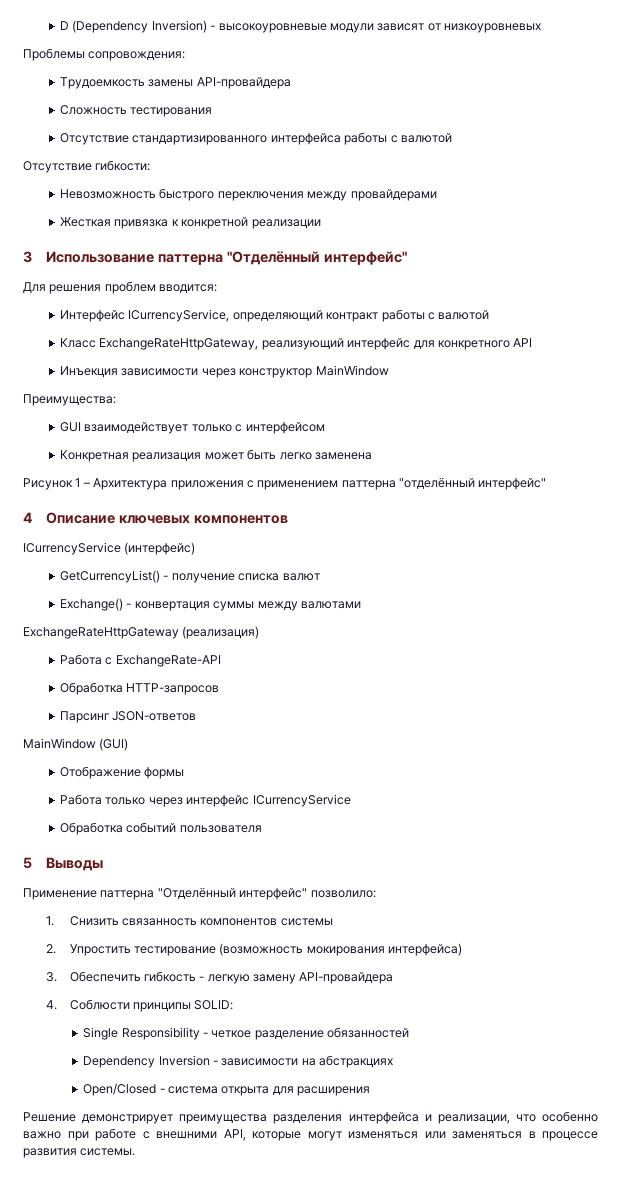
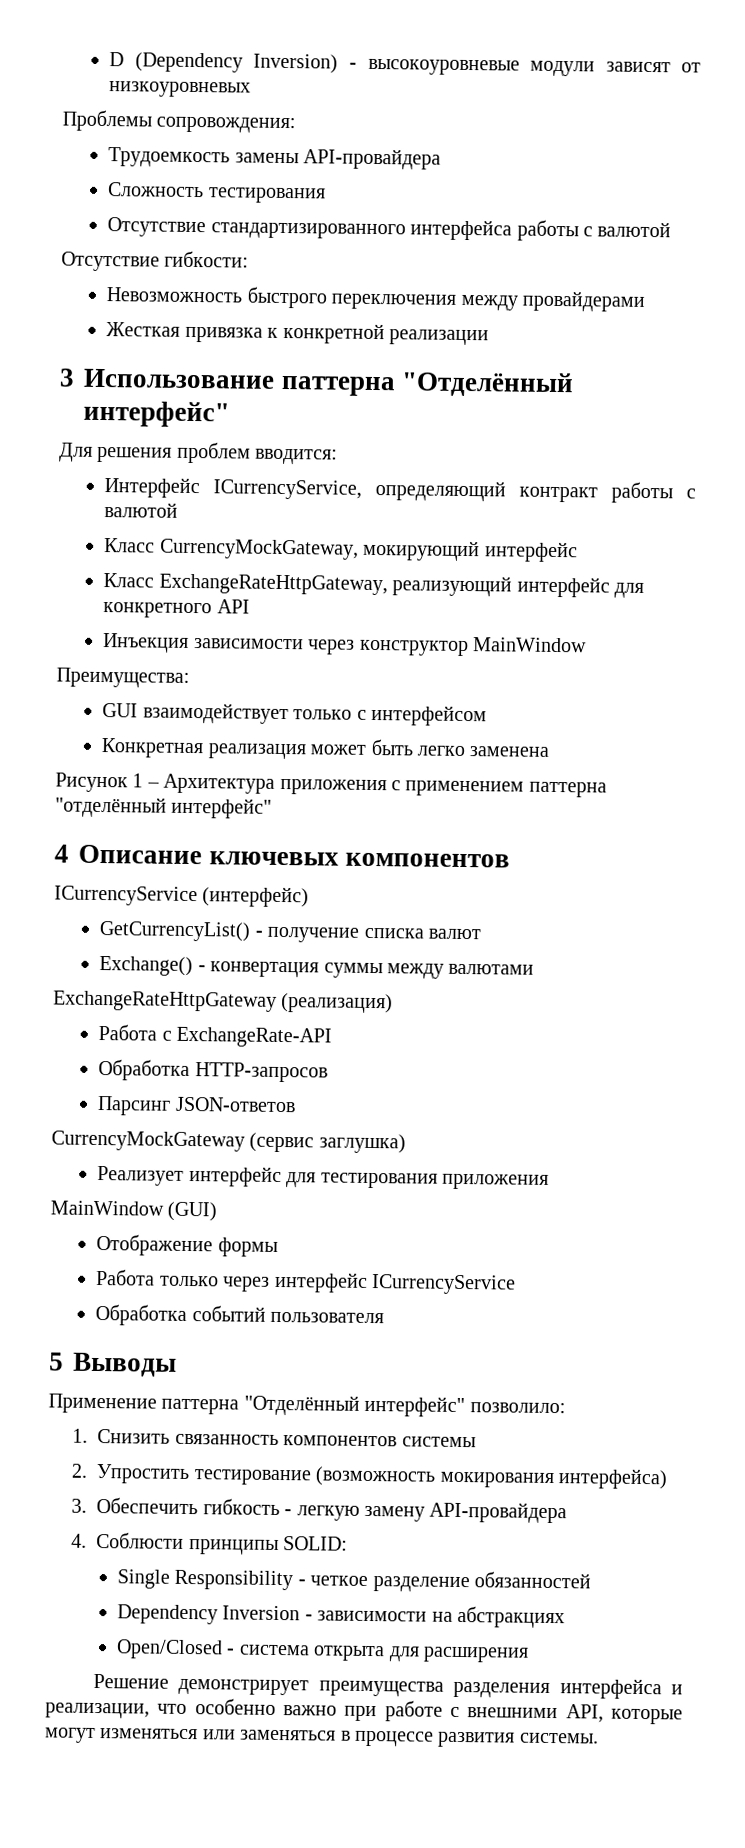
+ Класс CurrencyMockGateway, мокирующий интерфейс
+ CurrencyMockGateway (сервис заглушка)
+ Реализует интерфейс для тестирования приложения

